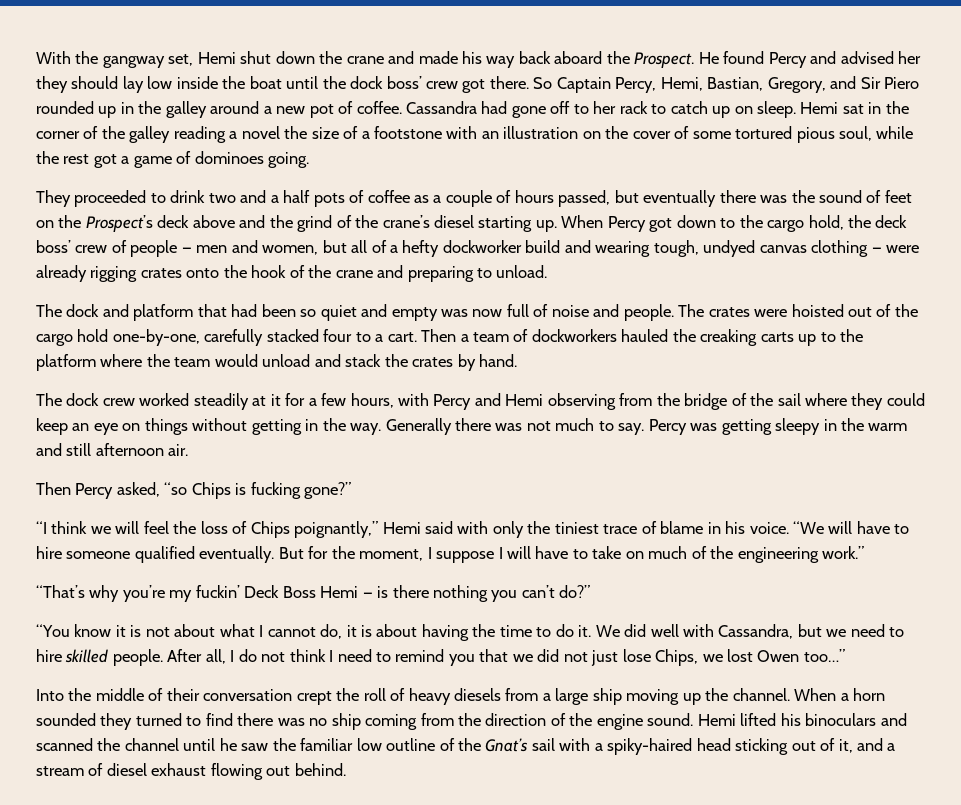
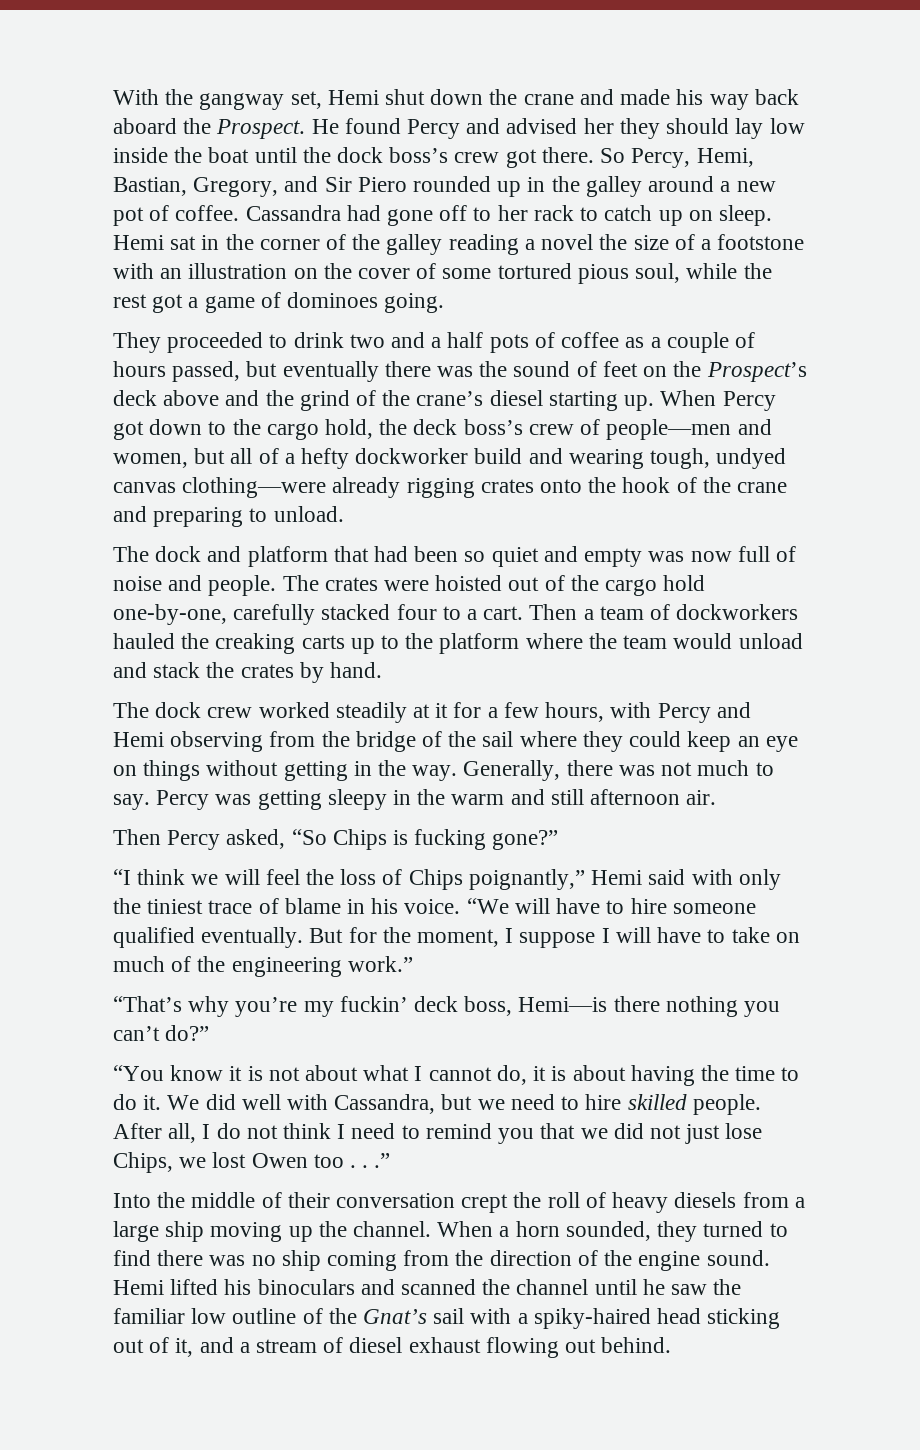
- He found Percy and advised her they should lay low inside the boat until the dock boss’ crew got there.
+ He found Percy and advised her they should lay low inside the boat until the dock boss’s crew got there.
- So Captain Percy, Hemi, Bastian, Gregory, and Sir Piero rounded up in the galley around a new pot of coffee.
+ So Percy, Hemi, Bastian, Gregory, and Sir Piero rounded up in the galley around a new pot of coffee.
- When Percy got down to the cargo hold, the deck boss’ crew of people — men and women, but all of a hefty dockworker build and wearing tough, undyed canvas clothing — were already rigging crates onto the hook of the crane and preparing to unload.
+ When Percy got down to the cargo hold, the deck boss’s crew of people—men and women, but all of a hefty dockworker build and wearing tough, undyed canvas clothing—were already rigging crates onto the hook of the crane and preparing to unload.
- Generally there was not much to say.
+ Generally, there was not much to say.
- Then Percy asked, “so Chips is fucking gone?”
+ Then Percy asked, “So Chips is fucking gone?”
- “That’s why you’re my fuckin’ Deck Boss Hemi — is there nothing you can’t do?”
+ “That’s why you’re my fuckin’ deck boss, Hemi—is there nothing you can’t do?”
- After all, I do not think I need to remind you that we did not just lose Chips, we lost Owen too…”
+ After all, I do not think I need to remind you that we did not just lose Chips, we lost Owen too . . .”
- When a horn sounded they turned to find there was no ship coming from the direction of the engine sound.
+ When a horn sounded, they turned to find there was no ship coming from the direction of the engine sound.

